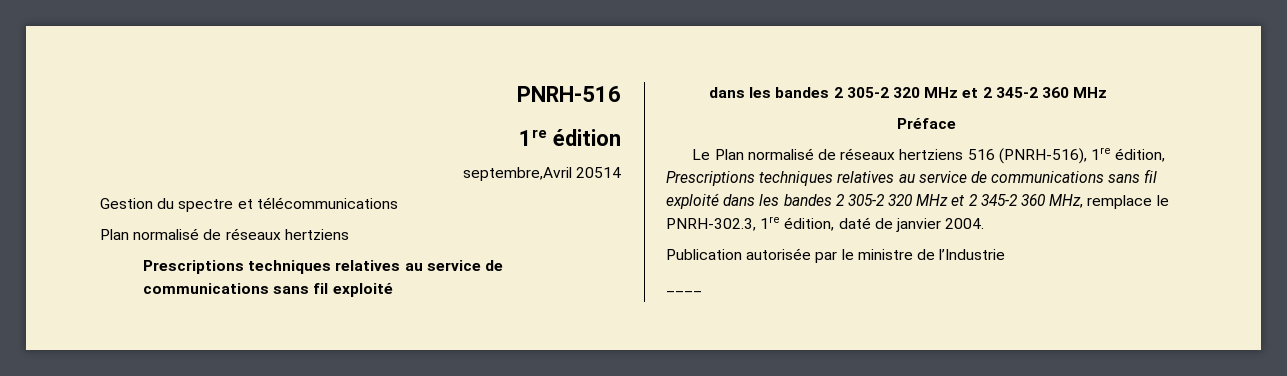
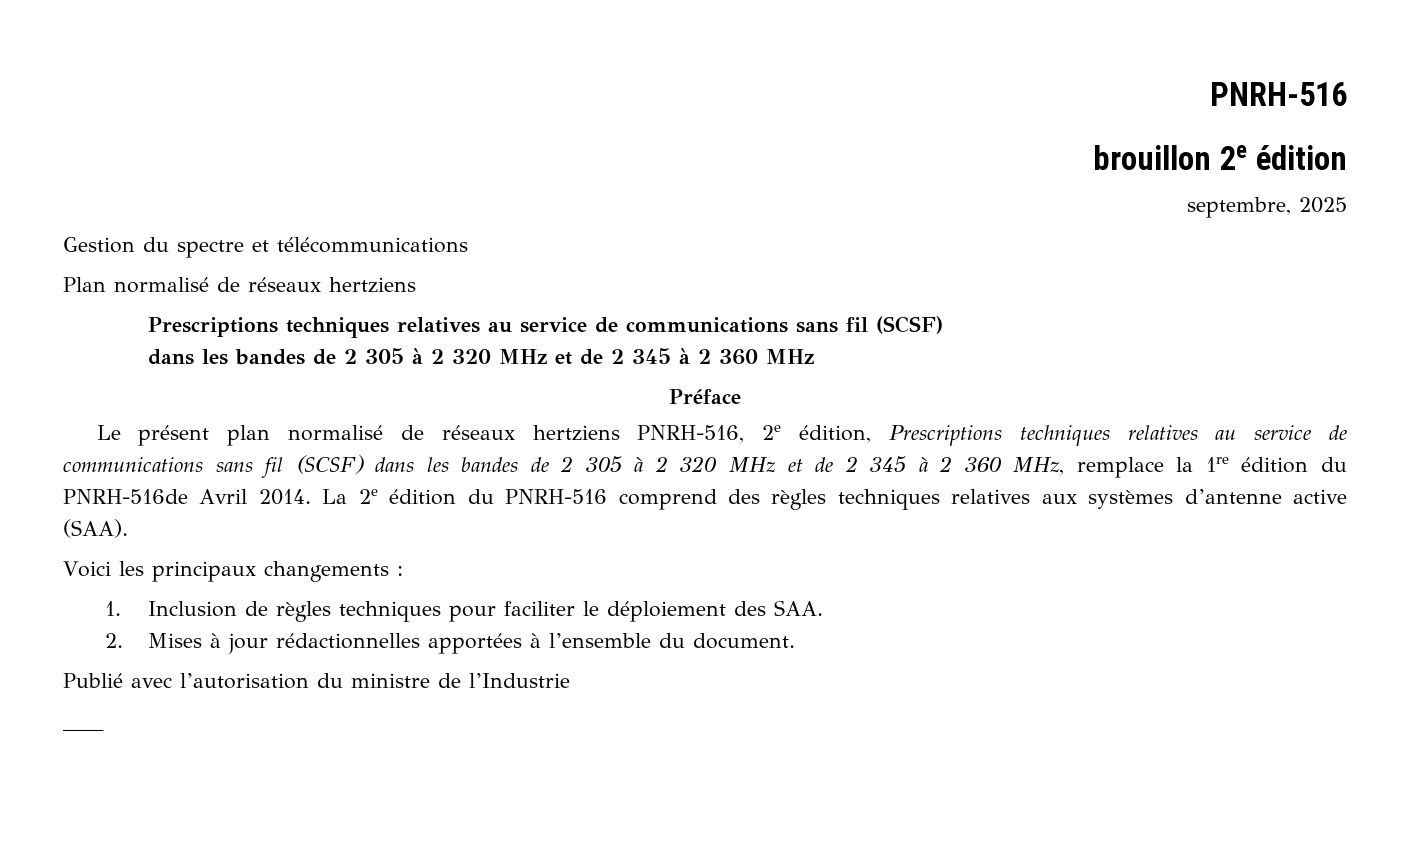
- 1re édition
+ brouillon 2e édition
- septembre,Avril 20514
+ septembre, 2025
  Gestion du spectre et télécommunications
  Plan normalisé de réseaux hertziens
- Prescriptions techniques relatives au service de communications sans fil exploité
- dans les bandes 2 305-2 320 MHz et 2 345-2 360 MHz
+ Prescriptions techniques relatives au service de communications sans fil (SCSF)
+ dans les bandes de 2 305 à 2 320 MHz et de 2 345 à 2 360 MHz
- Le Plan normalisé de réseaux hertziens 516 (PNRH-516), 1re édition, Prescriptions techniques relatives au service de communications sans fil exploité dans les bandes 2 305-2 320 MHz et 2 345-2 360 MHz, remplace le PNRH-302.3, 1re édition, daté de janvier 2004.
- Publication autorisée par le ministre de l’Industrie
+ Le présent plan normalisé de réseaux hertziens PNRH-516, 2e édition, Prescriptions techniques relatives au service de communications sans fil (SCSF) dans les bandes de 2 305 à 2 320 MHz et de 2 345 à 2 360 MHz, remplace la 1re édition du PNRH-516de Avril 2014. La 2e édition du PNRH-516 comprend des règles techniques relatives aux systèmes d’antenne active (SAA).
+ Voici les principaux changements :
+ 1. Inclusion de règles techniques pour faciliter le déploiement des SAA.
+ 2. Mises à jour rédactionnelles apportées à l’ensemble du document.
+ Publié avec l’autorisation du ministre de l’Industrie

